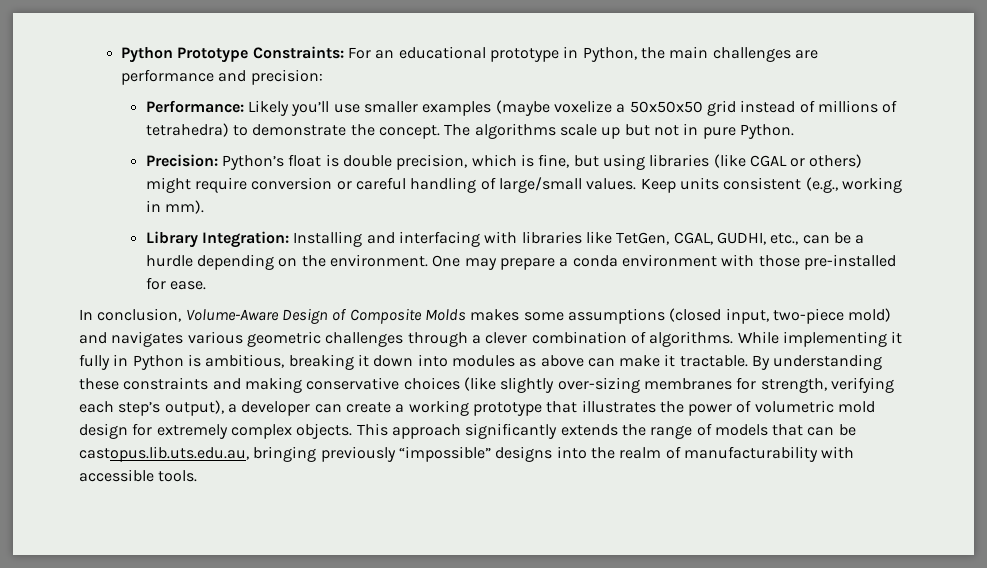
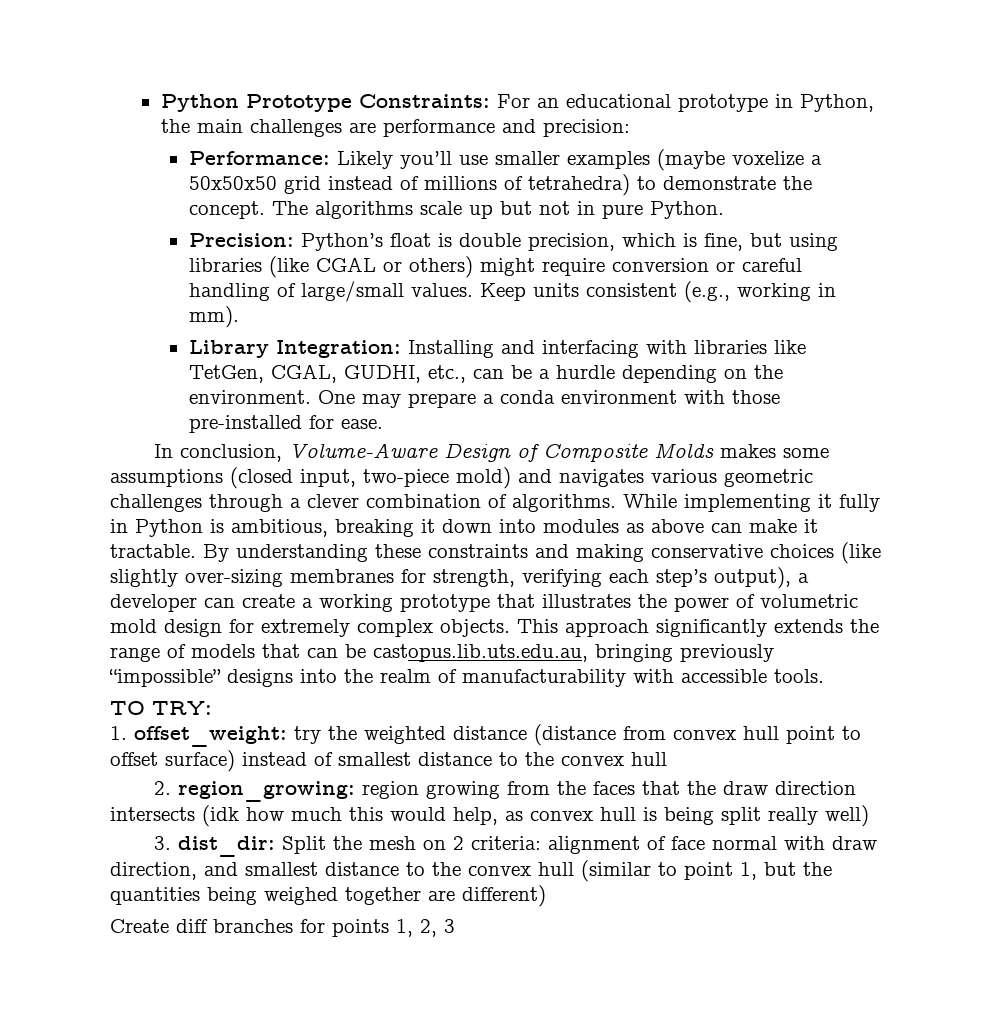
+ TO TRY:
+ 1. offset_weight: try the weighted distance (distance from convex hull point to offset surface) instead of smallest distance to the convex hull
+ 2. region_growing: region growing from the faces that the draw direction intersects (idk how much this would help, as convex hull is being split really well)
+ 3. dist_dir: Split the mesh on 2 criteria: alignment of face normal with draw direction, and smallest distance to the convex hull (similar to point 1, but the quantities being weighed together are different)
+ Create diff branches for points 1, 2, 3

